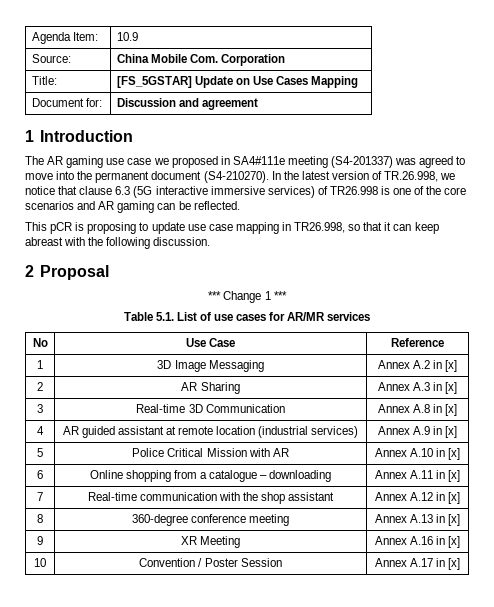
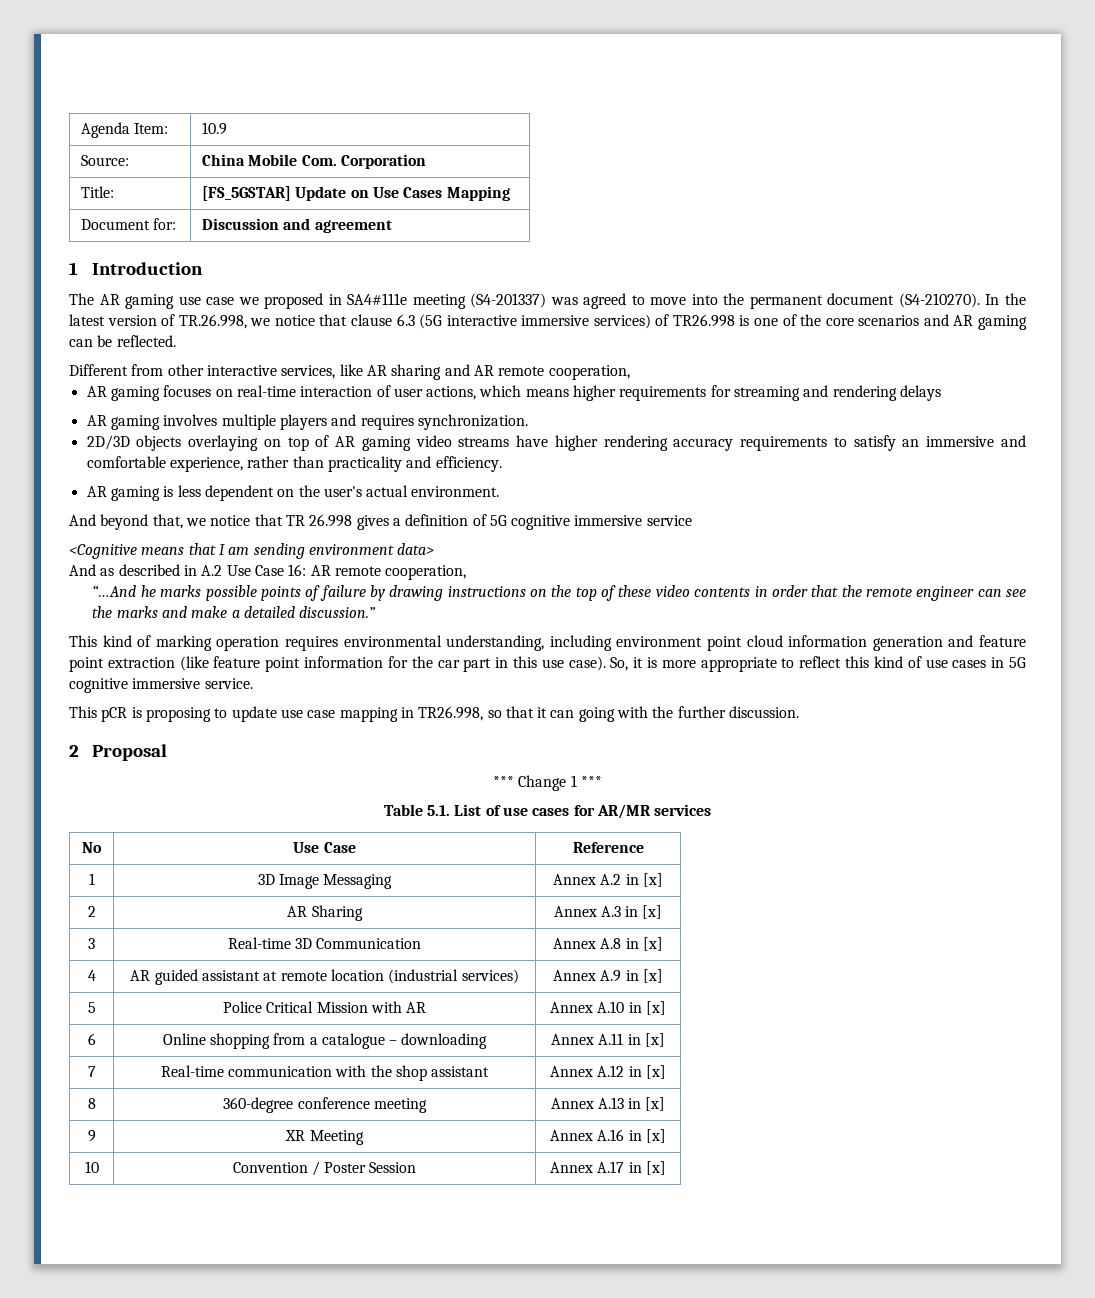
+ Different from other interactive services, like AR sharing and AR remote cooperation,
+ AR gaming focuses on real-time interaction of user actions, which means higher requirements for streaming and rendering delays
+ AR gaming involves multiple players and requires synchronization.
+ 2D/3D objects overlaying on top of AR gaming video streams have higher rendering accuracy requirements to satisfy an immersive and comfortable experience, rather than practicality and efficiency.
+ AR gaming is less dependent on the user's actual environment.
+ And beyond that, we notice that TR 26.998 gives a definition of 5G cognitive immersive service
+ <Cognitive means that I am sending environment data>
+ And as described in A.2 Use Case 16: AR remote cooperation,
+ “…And he marks possible points of failure by drawing instructions on the top of these video contents in order that the remote engineer can see the marks and make a detailed discussion.”
+ This kind of marking operation requires environmental understanding, including environment point cloud information generation and feature point extraction (like feature point information for the car part in this use case). So, it is more appropriate to reflect this kind of use cases in 5G cognitive immersive service.
- This pCR is proposing to update use case mapping in TR26.998, so that it can keep abreast with the following discussion.
+ This pCR is proposing to update use case mapping in TR26.998, so that it can going with the further discussion.

